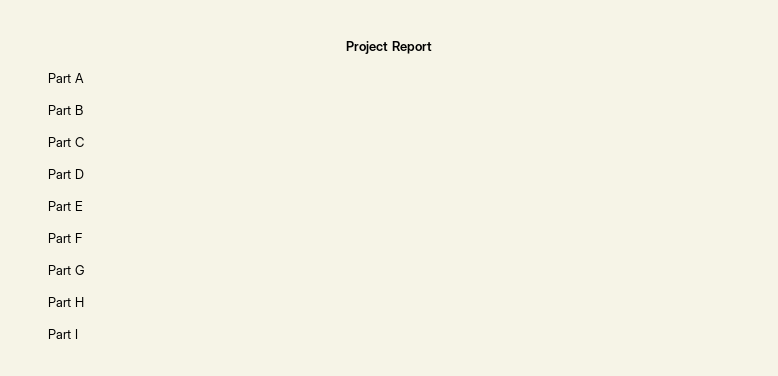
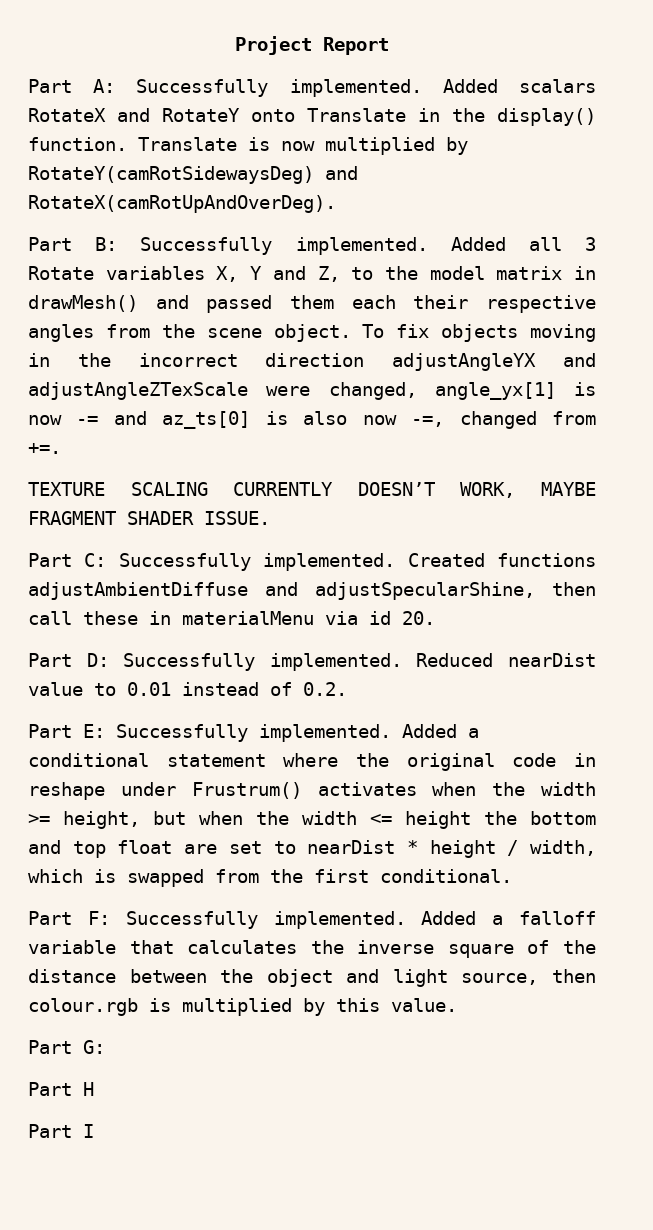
- Part A
- Part B
- Part C
- Part D
- Part E
- Part F
- Part G
+ Part A: Successfully implemented. Added scalars RotateX and RotateY onto Translate in the display() function. Translate is now multiplied by RotateY(camRotSidewaysDeg) and RotateX(camRotUpAndOverDeg).
+ Part B: Successfully implemented. Added all 3 Rotate variables X, Y and Z, to the model matrix in drawMesh() and passed them each their respective angles from the scene object. To fix objects moving in the incorrect direction adjustAngleYX and adjustAngleZTexScale were changed, angle_yx[1] is now -= and az_ts[0] is also now -=, changed from +=.
+ TEXTURE SCALING CURRENTLY DOESN’T WORK, MAYBE FRAGMENT SHADER ISSUE.
+ Part C: Successfully implemented. Created functions adjustAmbientDiffuse and adjustSpecularShine, then call these in materialMenu via id 20.
+ Part D: Successfully implemented. Reduced nearDist value to 0.01 instead of 0.2.
+ Part E: Successfully implemented. Added a conditional statement where the original code in reshape under Frustrum() activates when the width >= height, but when the width <= height the bottom and top float are set to nearDist * height / width, which is swapped from the first conditional.
+ Part F: Successfully implemented. Added a falloff variable that calculates the inverse square of the distance between the object and light source, then colour.rgb is multiplied by this value.
+ Part G:

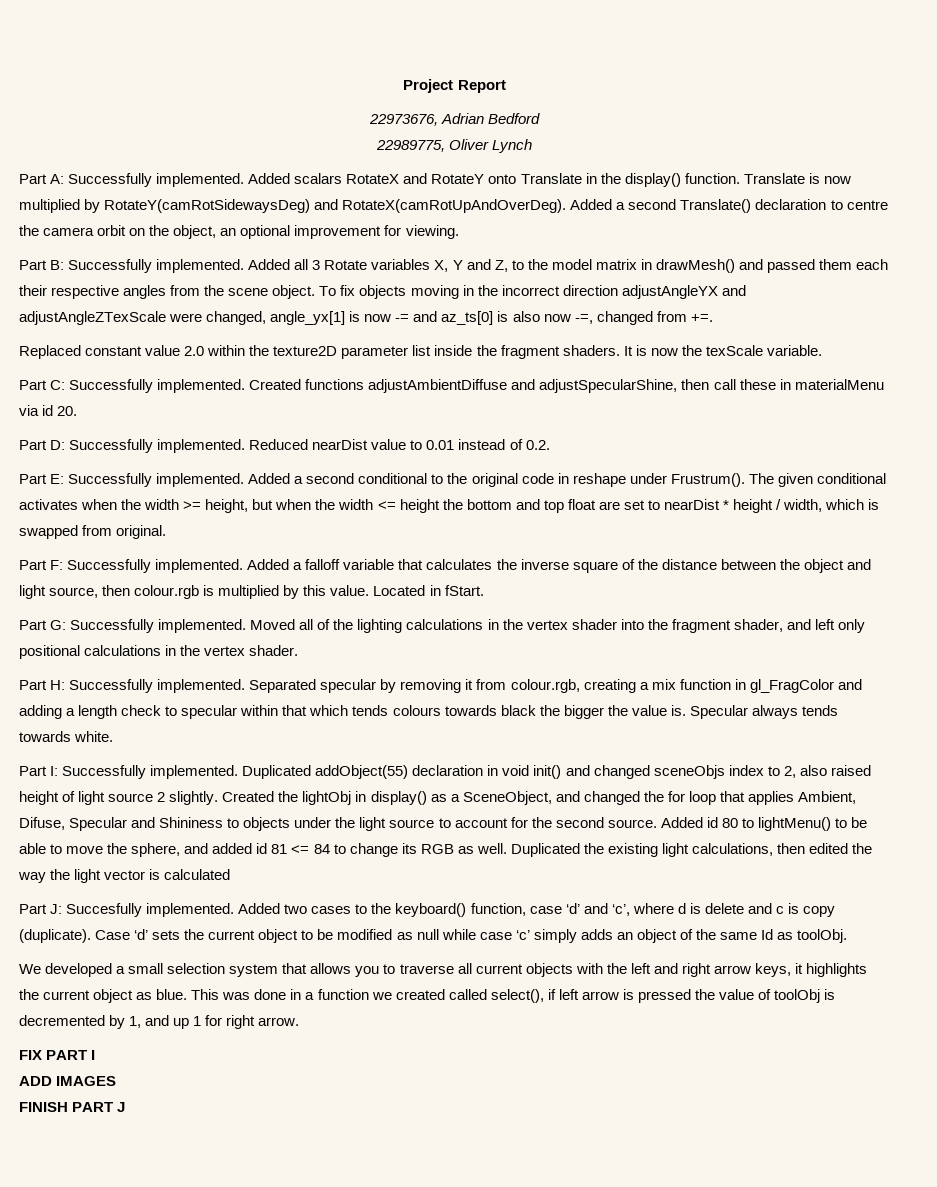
+ 22973676, Adrian Bedford
+ 22989775, Oliver Lynch
+ Added a second Translate() declaration to centre the camera orbit on the object, an optional improvement for viewing.
- TEXTURE SCALING CURRENTLY DOESN’T WORK, MAYBE FRAGMENT SHADER ISSUE.
+ Replaced constant value 2.0 within the texture2D parameter list inside the fragment shaders. It is now the texScale variable.
- Added a conditional statement where the original code in reshape under Frustrum() activates when the width >= height, but when the width <= height the bottom and top float are set to nearDist * height / width, which is swapped from the first conditional.
+ Added a second conditional to the original code in reshape under Frustrum(). The given conditional activates when the width >= height, but when the width <= height the bottom and top float are set to nearDist * height / width, which is swapped from original.
+ Located in fStart.
- Part G:
- Part H
- Part I
+ Part G: Successfully implemented. Moved all of the lighting calculations in the vertex shader into the fragment shader, and left only positional calculations in the vertex shader.
+ Part H: Successfully implemented. Separated specular by removing it from colour.rgb, creating a mix function in gl_FragColor and adding a length check to specular within that which tends colours towards black the bigger the value is. Specular always tends towards white.
+ Part I: Successfully implemented. Duplicated addObject(55) declaration in void init() and changed sceneObjs index to 2, also raised height of light source 2 slightly. Created the lightObj in display() as a SceneObject, and changed the for loop that applies Ambient, Difuse, Specular and Shininess to objects under the light source to account for the second source. Added id 80 to lightMenu() to be able to move the sphere, and added id 81 <= 84 to change its RGB as well. Duplicated the existing light calculations, then edited the way the light vector is calculated
+ Part J: Succesfully implemented. Added two cases to the keyboard() function, case ‘d’ and ‘c’, where d is delete and c is copy (duplicate). Case ‘d’ sets the current object to be modified as null while case ‘c’ simply adds an object of the same Id as toolObj.
+ We developed a small selection system that allows you to traverse all current objects with the left and right arrow keys, it highlights the current object as blue. This was done in a function we created called select(), if left arrow is pressed the value of toolObj is decremented by 1, and up 1 for right arrow.
+ FIX PART I
+ ADD IMAGES
+ FINISH PART J

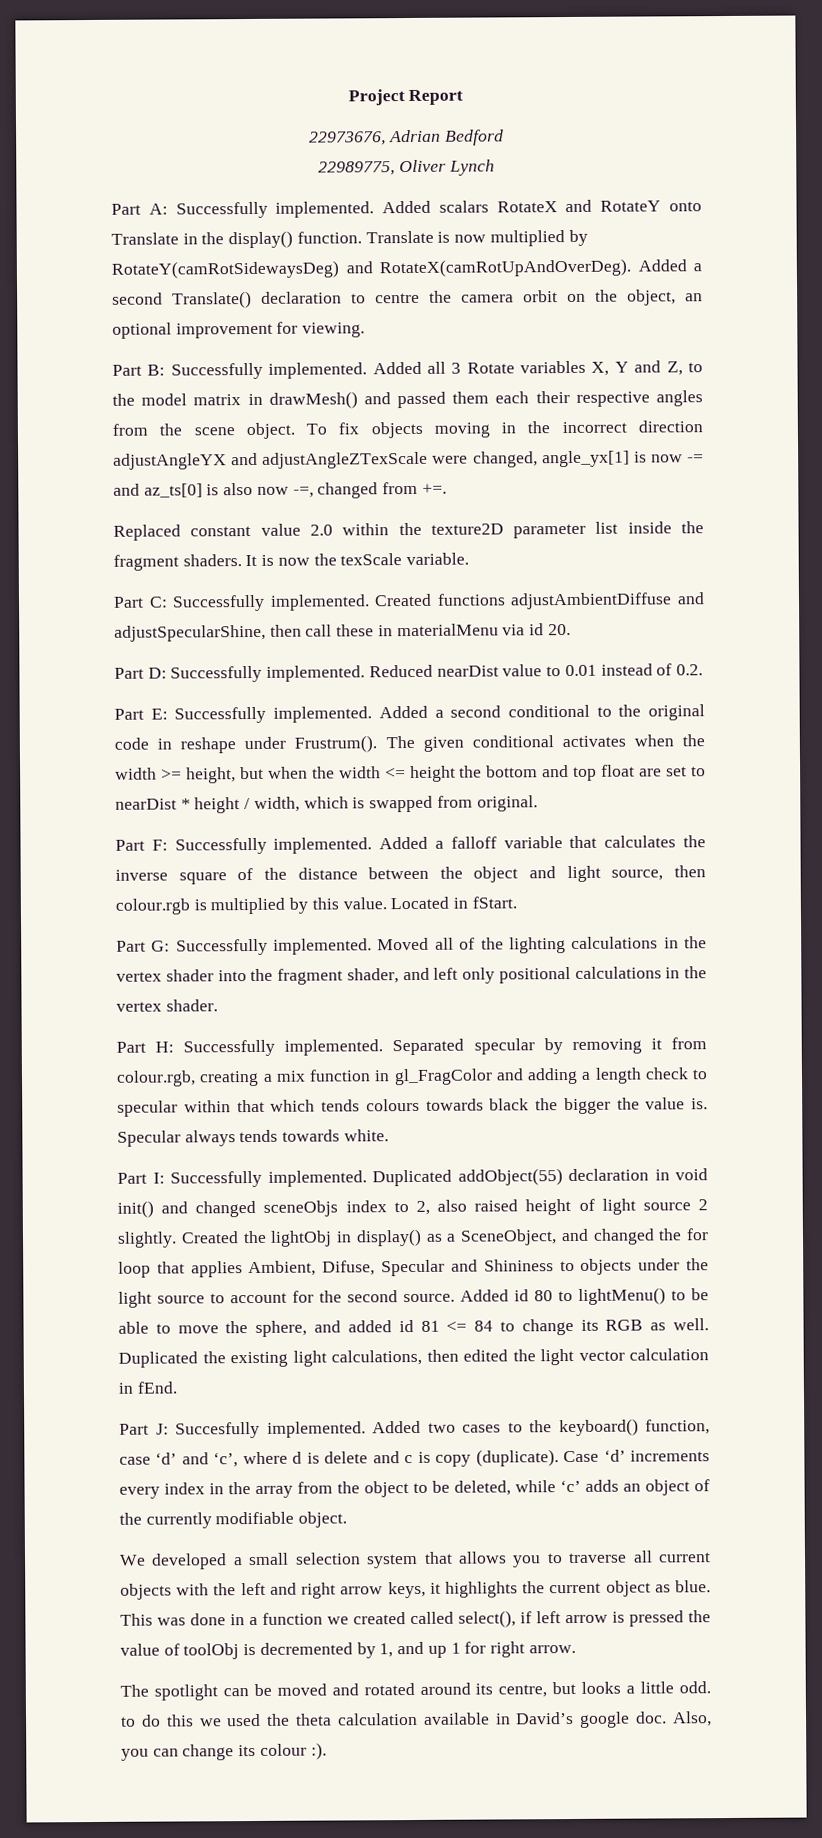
- Duplicated the existing light calculations, then edited the way the light vector is calculated
+ Duplicated the existing light calculations, then edited the light vector calculation in fEnd.
- Case ‘d’ sets the current object to be modified as null while case ‘c’ simply adds an object of the same Id as toolObj.
+ Case ‘d’ increments every index in the array from the object to be deleted, while ‘c’ adds an object of the currently modifiable object.
- FIX PART I
- ADD IMAGES
- FINISH PART J
+ The spotlight can be moved and rotated around its centre, but looks a little odd. to do this we used the theta calculation available in David’s google doc. Also, you can change its colour :).

